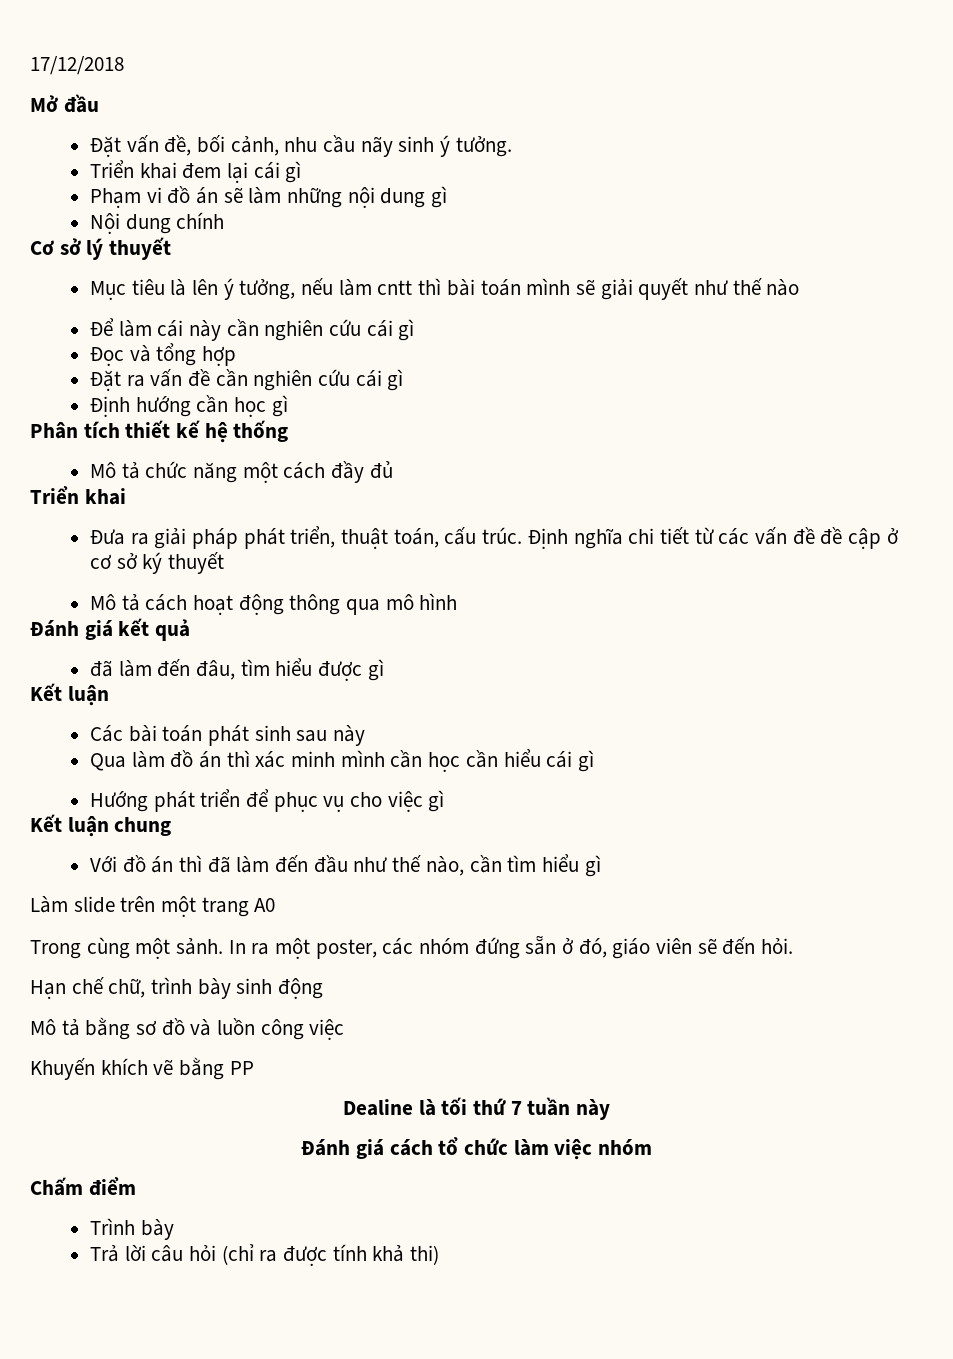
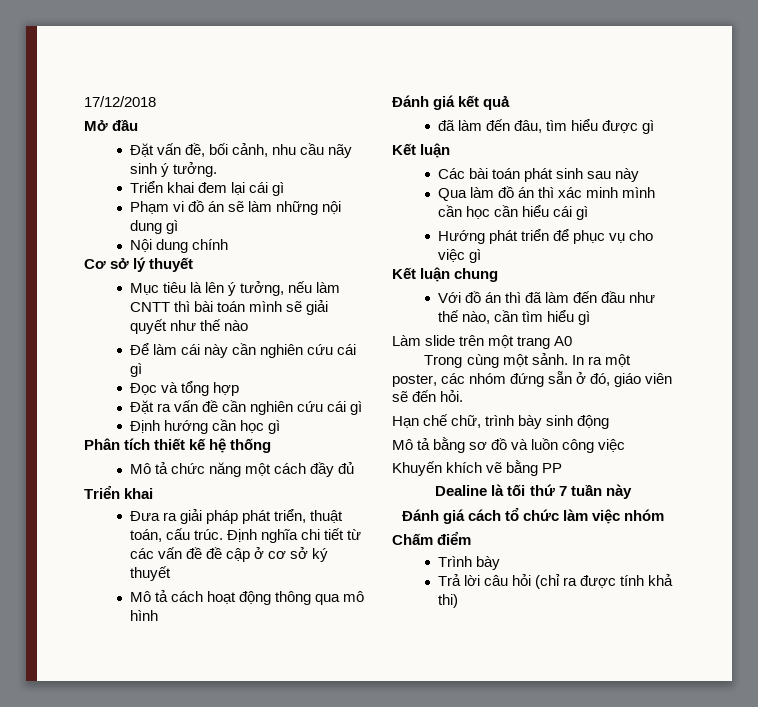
- Mục tiêu là lên ý tưởng, nếu làm cntt thì bài toán mình sẽ giải quyết như thế nào
+ Mục tiêu là lên ý tưởng, nếu làm CNTT thì bài toán mình sẽ giải quyết như thế nào

